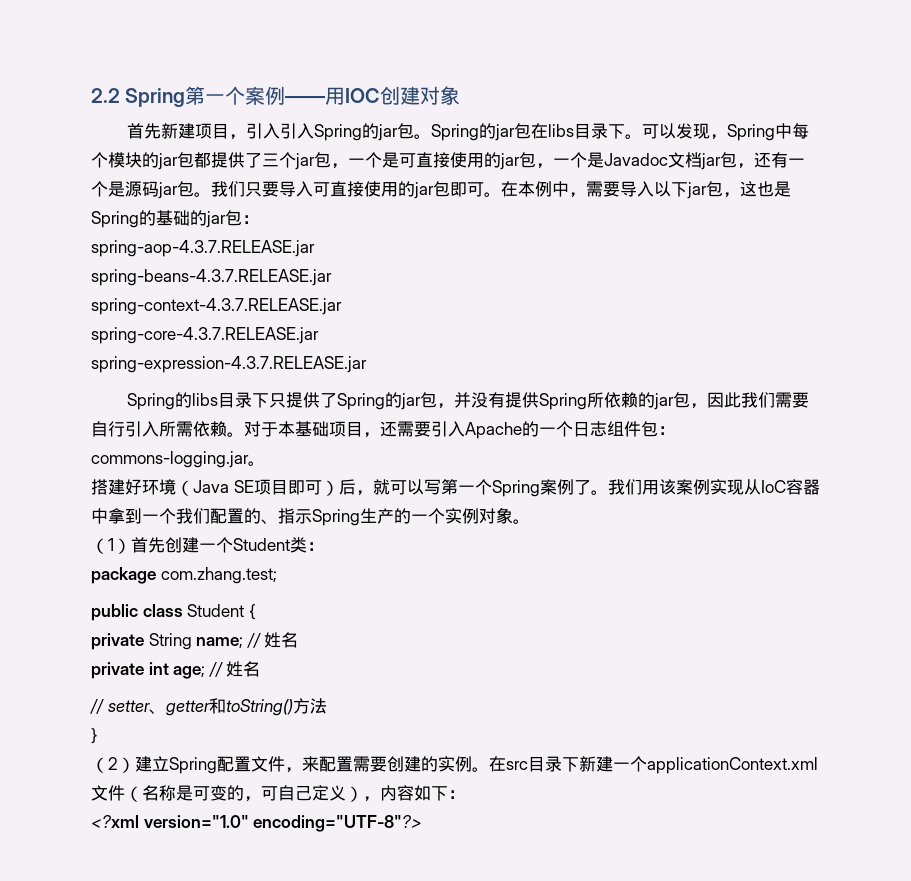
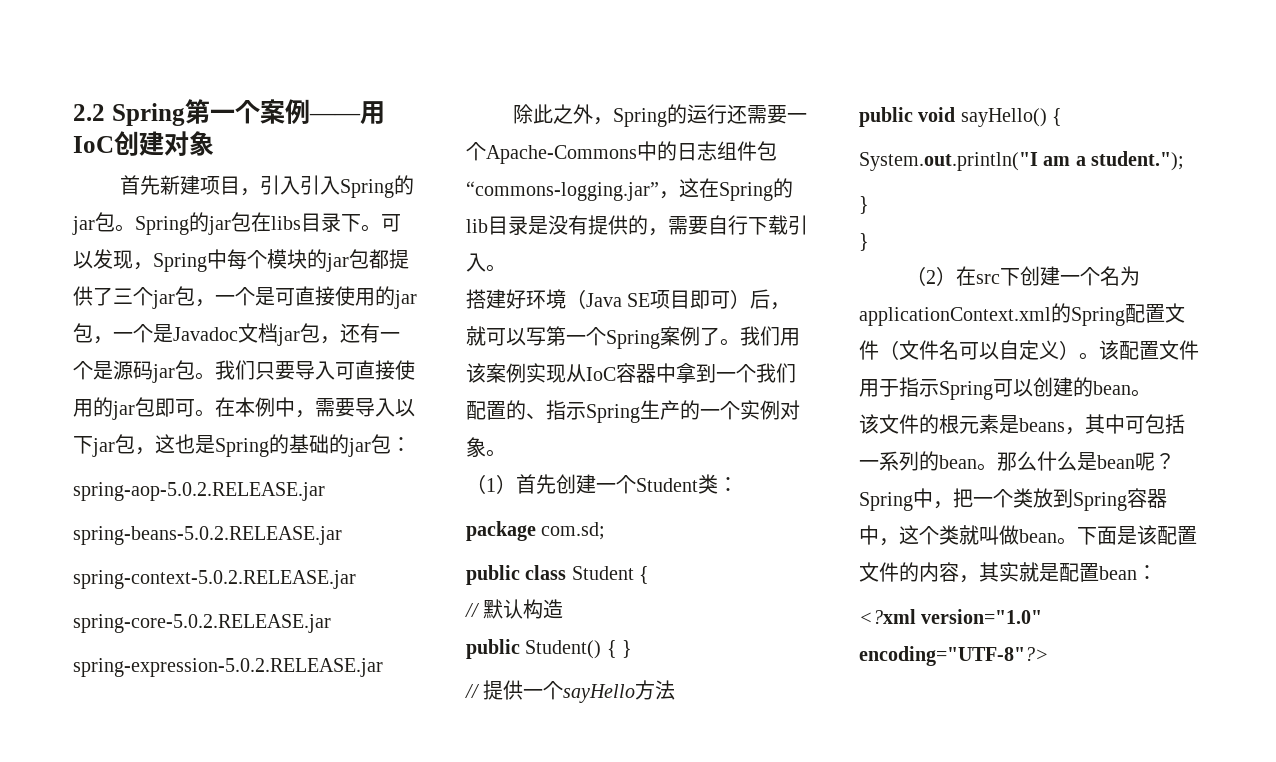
- 2.2 Spring第一个案例——用IOC创建对象
+ 2.2 Spring第一个案例——用IoC创建对象
- spring-aop-4.3.7.RELEASE.jar
- spring-beans-4.3.7.RELEASE.jar
- spring-context-4.3.7.RELEASE.jar
- spring-core-4.3.7.RELEASE.jar
- spring-expression-4.3.7.RELEASE.jar
- Spring的libs目录下只提供了Spring的jar包，并没有提供Spring所依赖的jar包，因此我们需要自行引入所需依赖。对于本基础项目，还需要引入Apache的一个日志组件包：commons-logging.jar。
+ spring-aop-5.0.2.RELEASE.jar
+ spring-beans-5.0.2.RELEASE.jar
+ spring-context-5.0.2.RELEASE.jar
+ spring-core-5.0.2.RELEASE.jar
+ spring-expression-5.0.2.RELEASE.jar
+ 除此之外，Spring的运行还需要一个Apache-Commons中的日志组件包“commons-logging.jar”，这在Spring的lib目录是没有提供的，需要自行下载引入。
- package com.zhang.test;
+ package com.sd;
- private String name; // 姓名
- private int age; // 姓名
- // setter、getter和toString()方法
+ // 默认构造
+ public Student() { }
+ // 提供一个sayHello方法
+ public void sayHello() {
+ System.out.println("I am a student.");
  }
- （2）建立Spring配置文件，来配置需要创建的实例。在src目录下新建一个applicationContext.xml文件（名称是可变的，可自己定义），内容如下：
+ }
+ （2）在src下创建一个名为applicationContext.xml的Spring配置文件（文件名可以自定义）。该配置文件用于指示Spring可以创建的bean。
+ 该文件的根元素是beans，其中可包括一系列的bean。那么什么是bean呢？Spring中，把一个类放到Spring容器中，这个类就叫做bean。下面是该配置文件的内容，其实就是配置bean：

